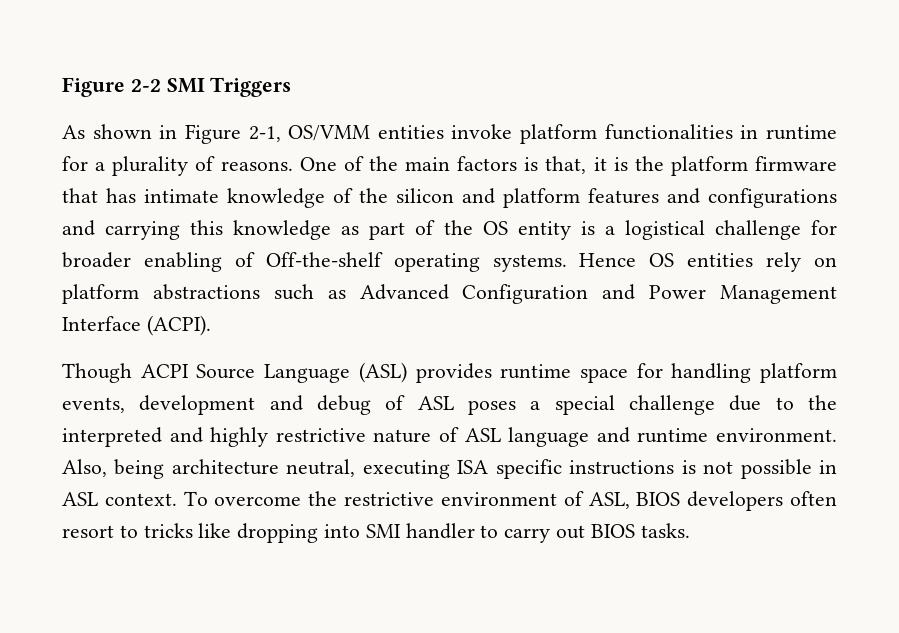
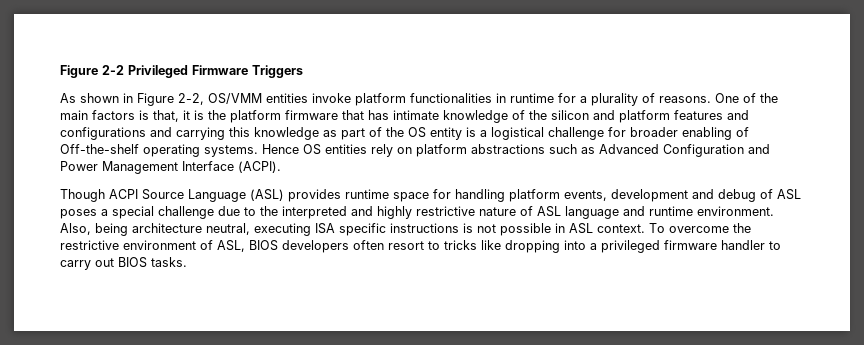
- Figure 2-2 SMI Triggers
+ Figure 2-2 Privileged Firmware Triggers
- As shown in Figure 2-1, OS/VMM entities invoke platform functionalities in runtime for a plurality of reasons.
+ As shown in Figure 2-2, OS/VMM entities invoke platform functionalities in runtime for a plurality of reasons.
- To overcome the restrictive environment of ASL, BIOS developers often resort to tricks like dropping into SMI handler to carry out BIOS tasks.
+ To overcome the restrictive environment of ASL, BIOS developers often resort to tricks like dropping into a privileged firmware handler to carry out BIOS tasks.

